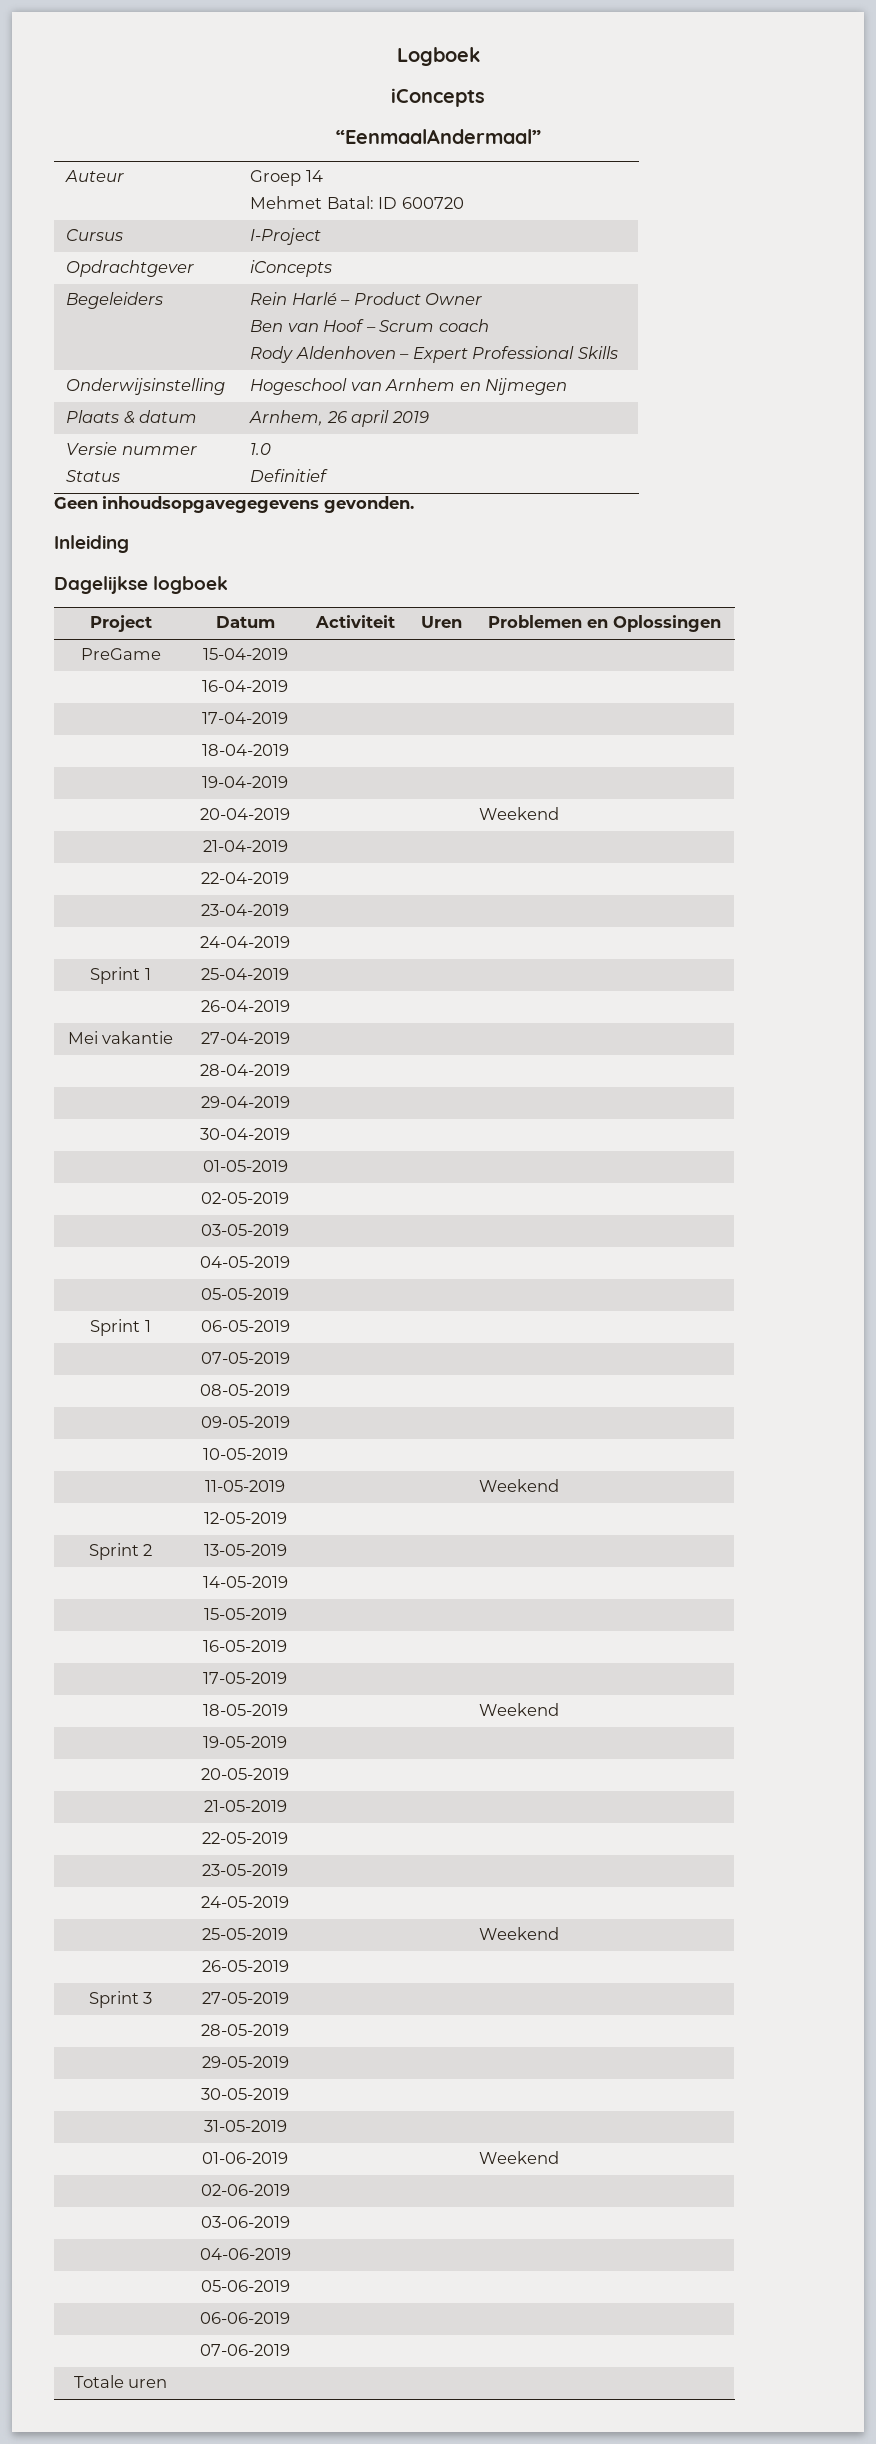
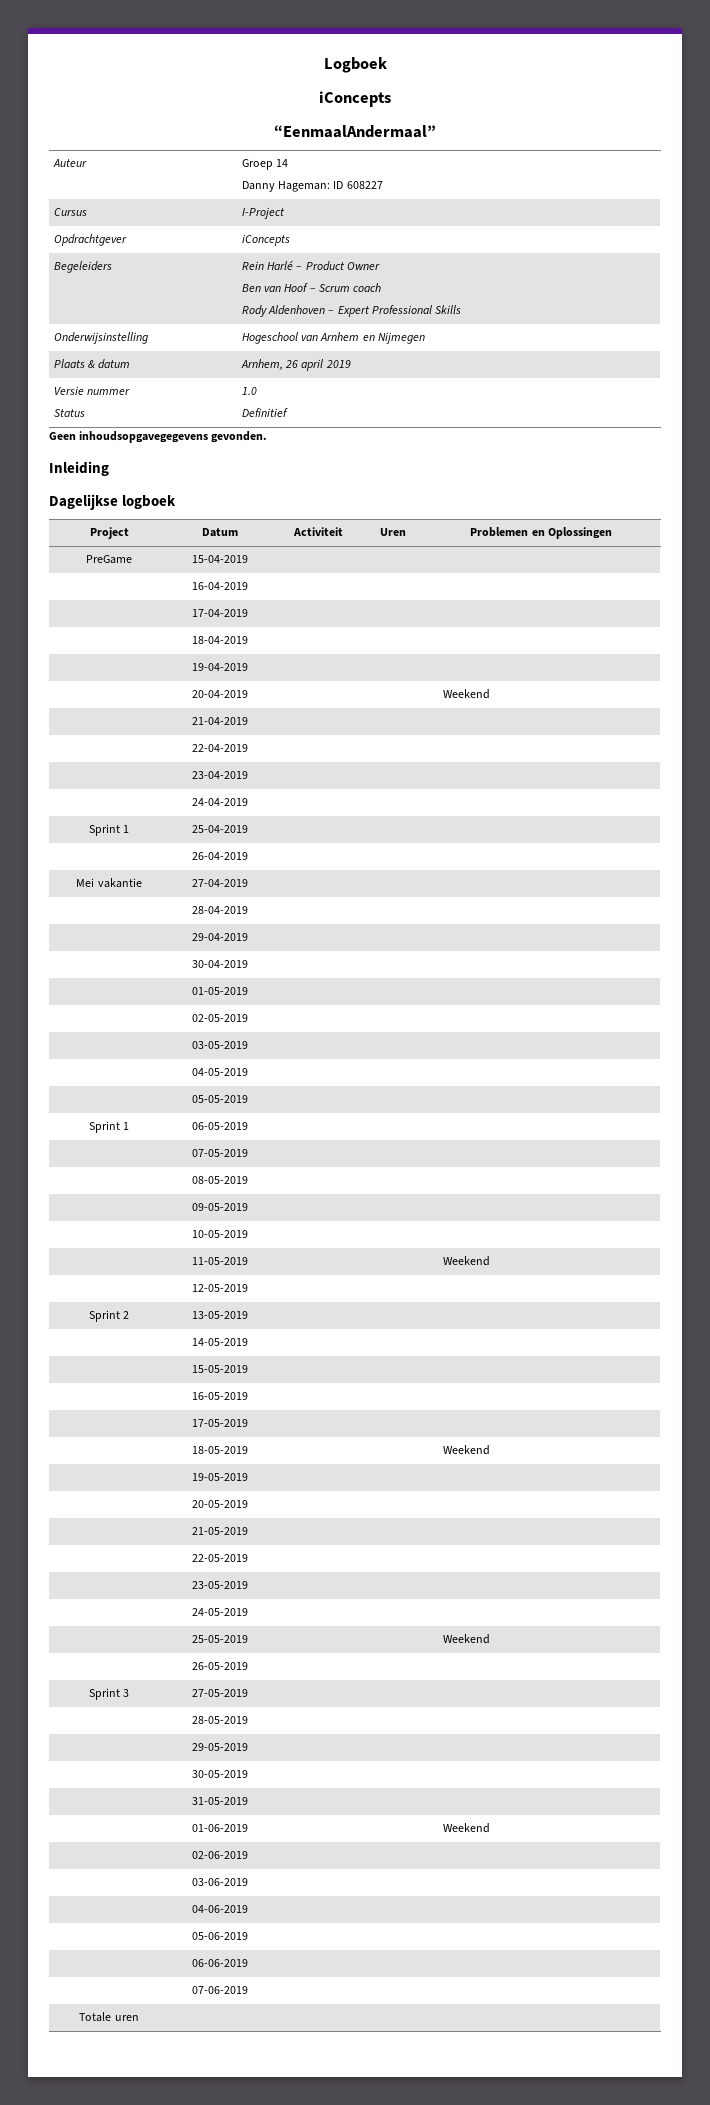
  Auteur | Groep 14
- Mehmet Batal: ID 600720
+ Danny Hageman: ID 608227

